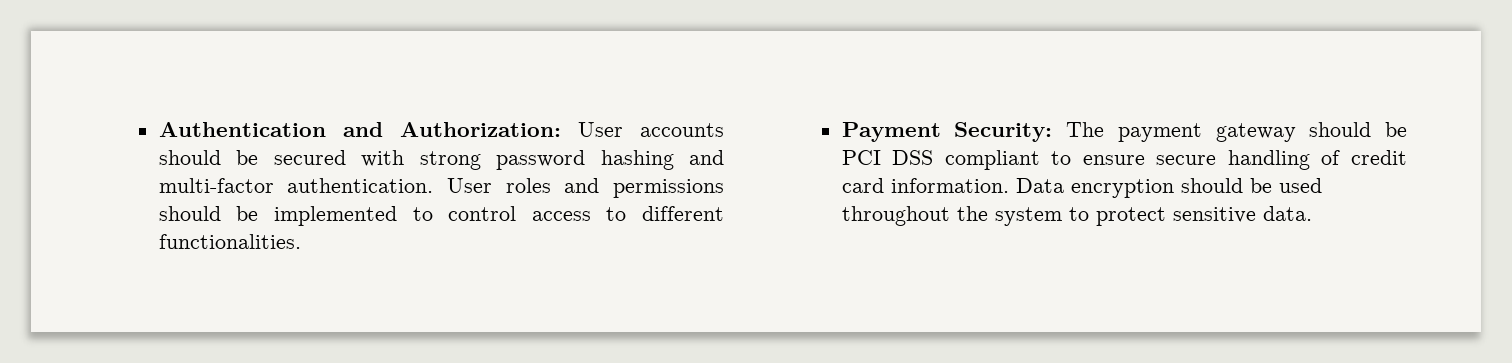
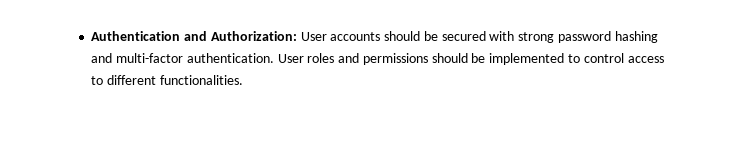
- Payment Security: The payment gateway should be PCI DSS compliant to ensure secure handling of credit card information. Data encryption should be used throughout the system to protect sensitive data.

